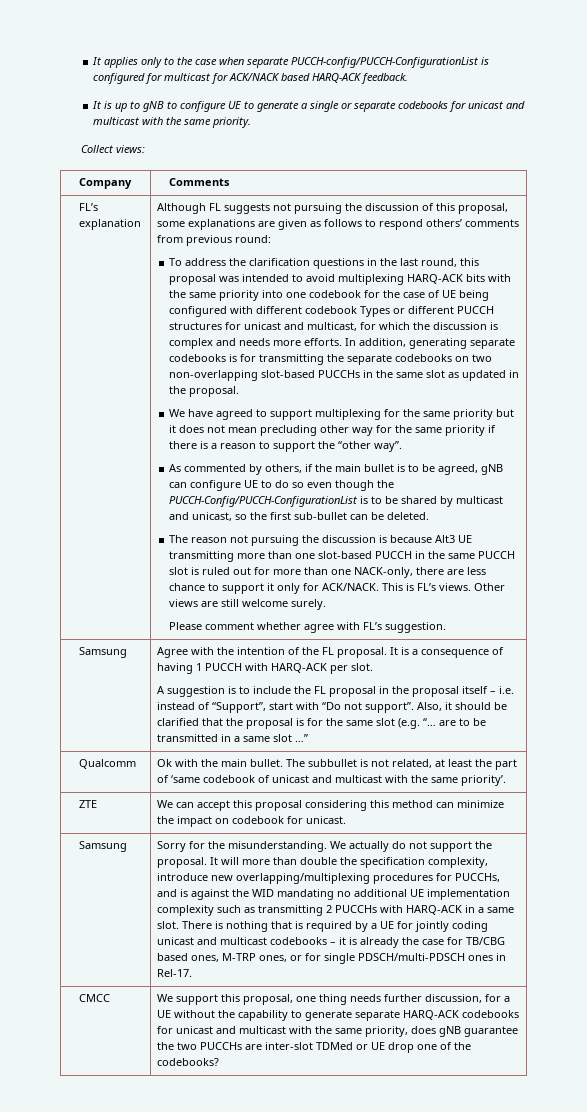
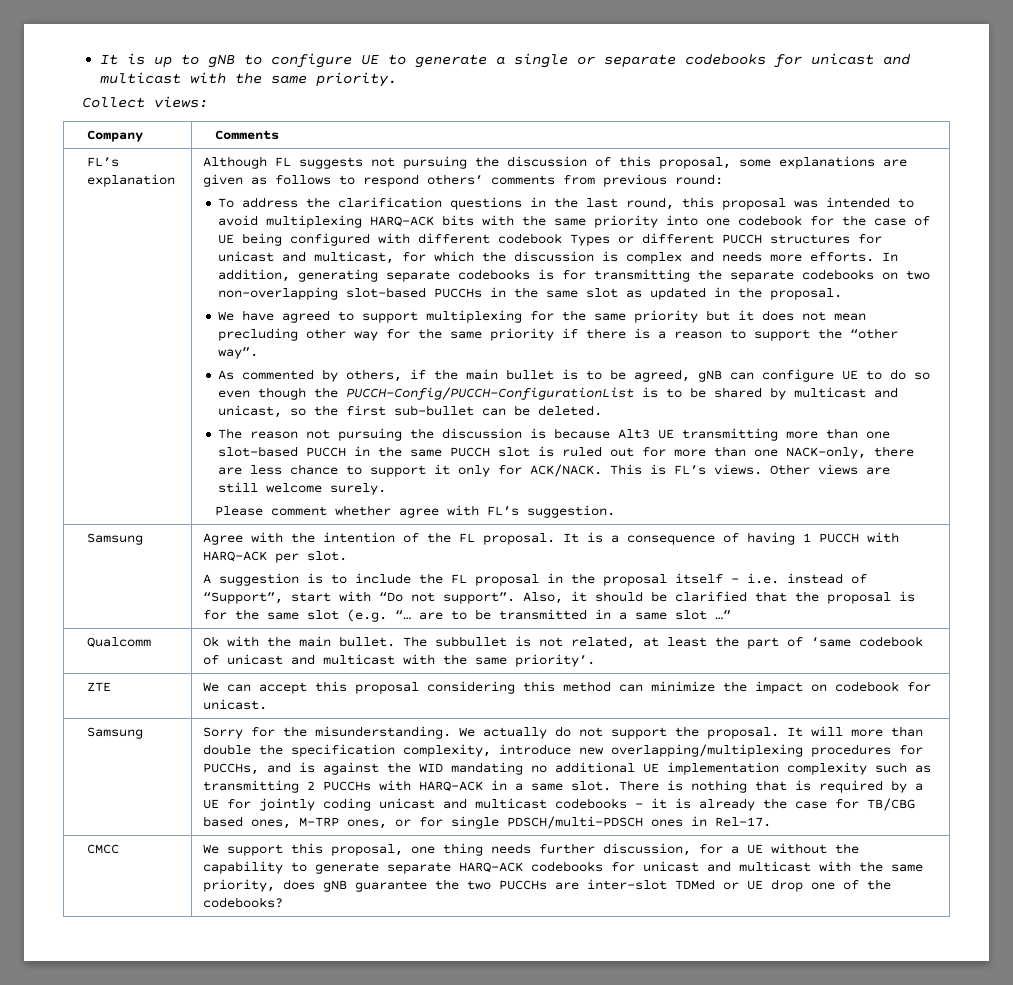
- It applies only to the case when separate PUCCH-config/PUCCH-ConfigurationList is configured for multicast for ACK/NACK based HARQ-ACK feedback.

